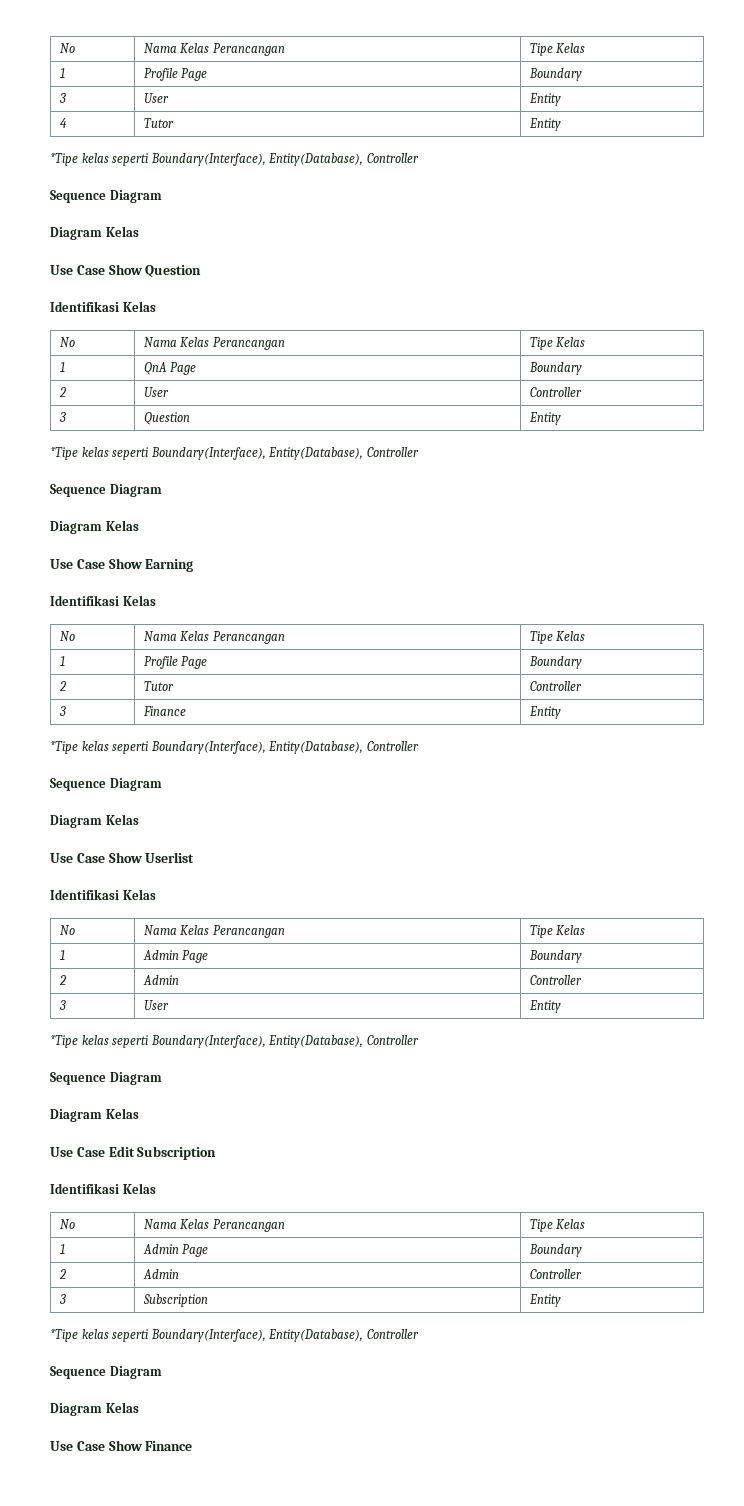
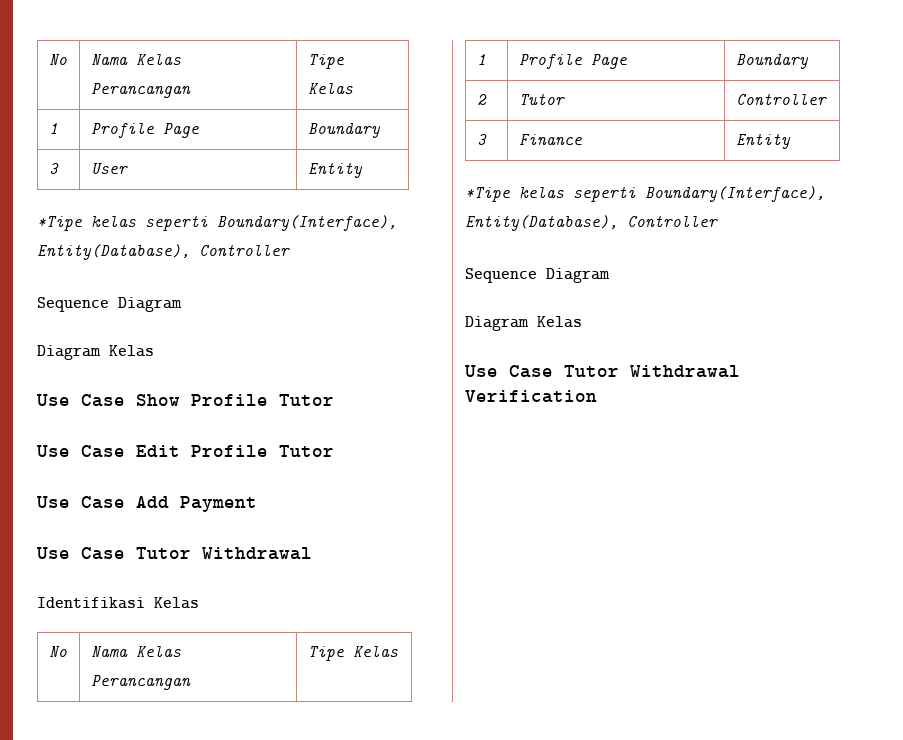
- 4 | Tutor | Entity
- Use Case Show Question
- Identifikasi Kelas
- No | Nama Kelas Perancangan | Tipe Kelas
- 1 | QnA Page | Boundary
- 2 | User | Controller
- 3 | Question | Entity
- *Tipe kelas seperti Boundary(Interface), Entity(Database), Controller
- Sequence Diagram
- Diagram Kelas
- Use Case Show Earning
+ Use Case Show Profile Tutor
+ Use Case Edit Profile Tutor
+ Use Case Add Payment
+ Use Case Tutor Withdrawal
- Use Case Show Userlist
- Identifikasi Kelas
- No | Nama Kelas Perancangan | Tipe Kelas
- 1 | Admin Page | Boundary
- 2 | Admin | Controller
- 3 | User | Entity
- *Tipe kelas seperti Boundary(Interface), Entity(Database), Controller
- Sequence Diagram
- Diagram Kelas
- Use Case Edit Subscription
- Identifikasi Kelas
- No | Nama Kelas Perancangan | Tipe Kelas
- 1 | Admin Page | Boundary
- 2 | Admin | Controller
- 3 | Subscription | Entity
- *Tipe kelas seperti Boundary(Interface), Entity(Database), Controller
- Sequence Diagram
- Diagram Kelas
- Use Case Show Finance
+ Use Case Tutor Withdrawal Verification

